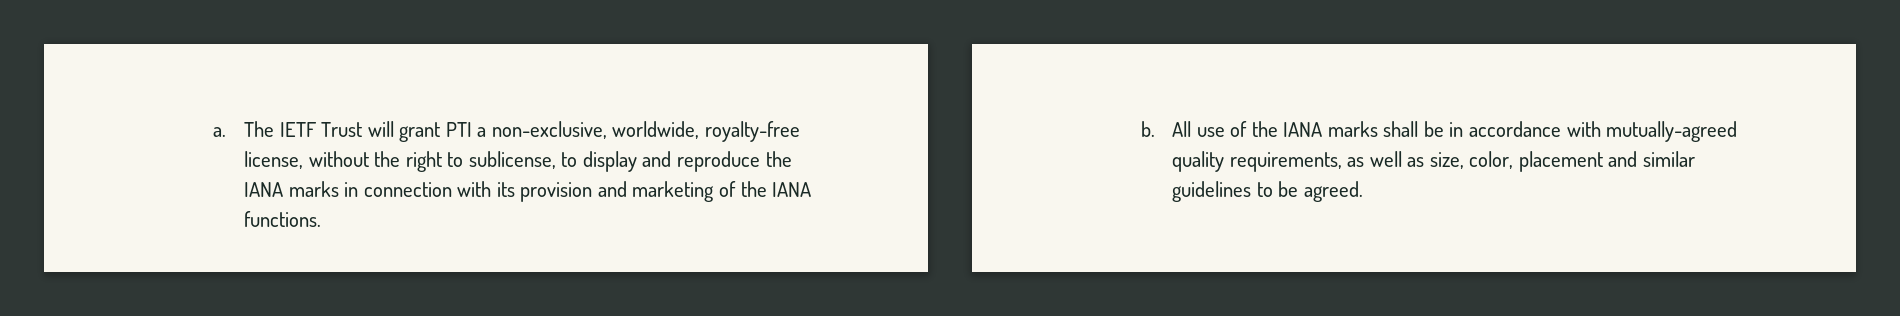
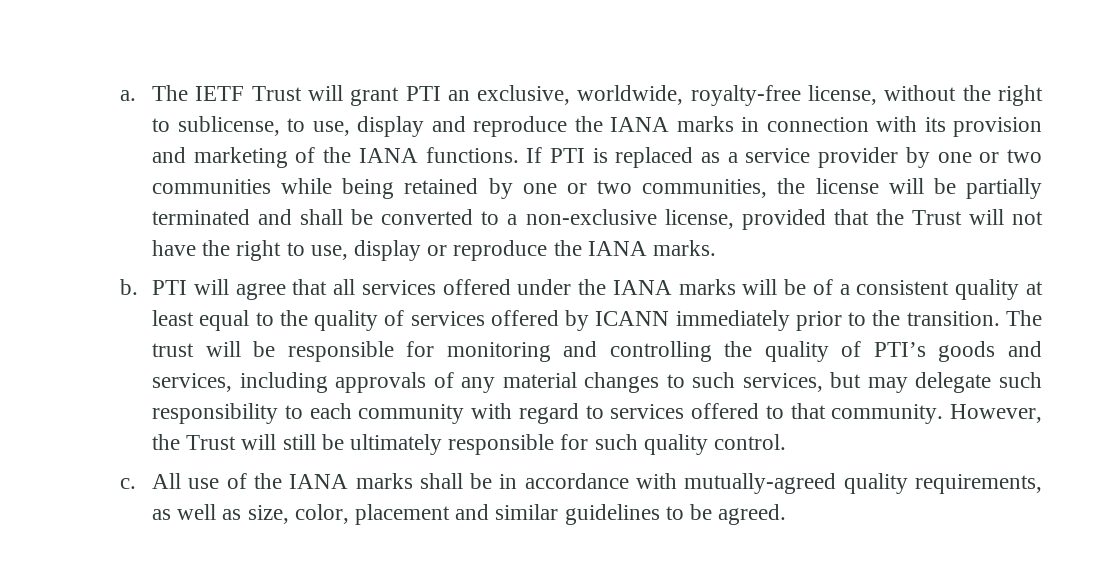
- The IETF Trust will grant PTI a non-exclusive, worldwide, royalty-free license, without the right to sublicense, to display and reproduce the IANA marks in connection with its provision and marketing of the IANA functions.
- b.
+ The IETF Trust will grant PTI an exclusive, worldwide, royalty-free license, without the right to sublicense, to use, display and reproduce the IANA marks in connection with its provision and marketing of the IANA functions. If PTI is replaced as a service provider by one or two communities while being retained by one or two communities, the license will be partially terminated and shall be converted to a non-exclusive license, provided that the Trust will not have the right to use, display or reproduce the IANA marks.
+ b. PTI will agree that all services offered under the IANA marks will be of a consistent quality at least equal to the quality of services offered by ICANN immediately prior to the transition. The trust will be responsible for monitoring and controlling the quality of PTI’s goods and services, including approvals of any material changes to such services, but may delegate such responsibility to each community with regard to services offered to that community. However, the Trust will still be ultimately responsible for such quality control.
+ c.

